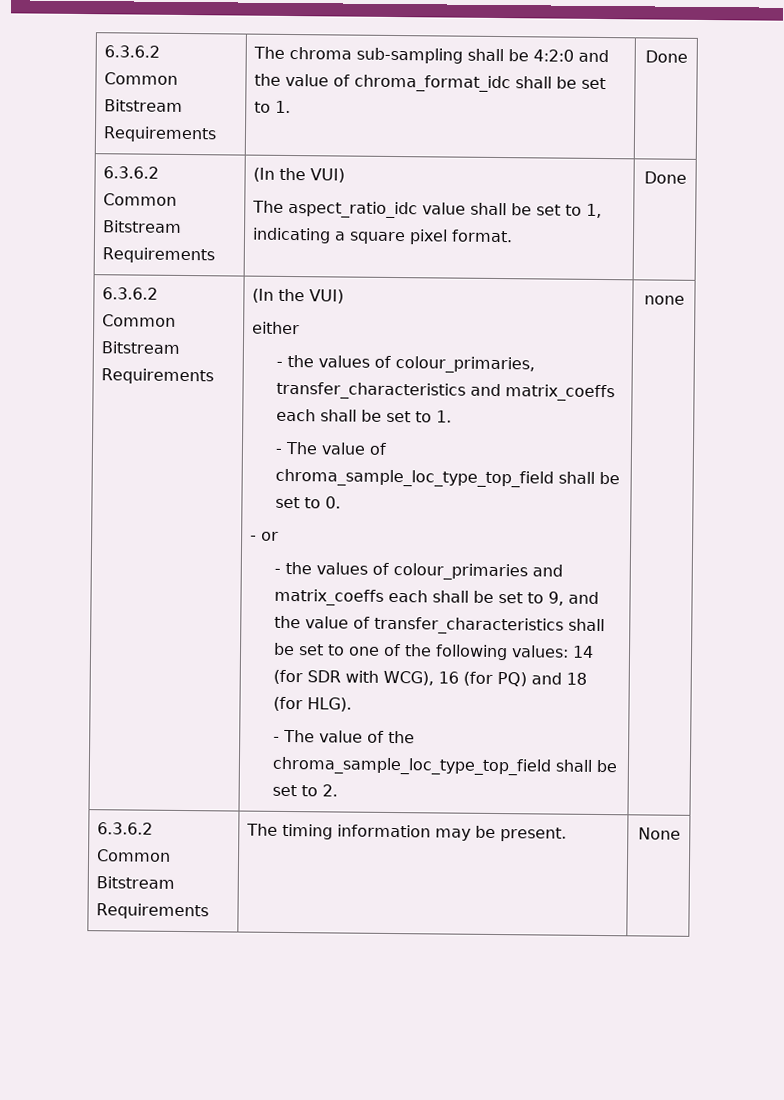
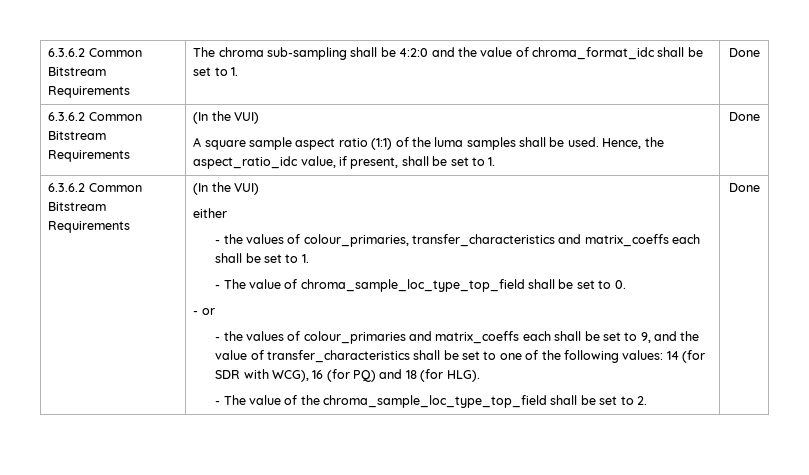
  6.3.6.2 Common Bitstream Requirements | The chroma sub-sampling shall be 4:2:0 and the value of chroma_format_idc shall be set to 1. | Done
  6.3.6.2 Common Bitstream Requirements | (In the VUI)
- The aspect_ratio_idc value shall be set to 1, indicating a square pixel format. | Done
+ A square sample aspect ratio (1:1) of the luma samples shall be used. Hence, the aspect_ratio_idc value, if present, shall be set to 1. | Done
- - The value of the chroma_sample_loc_type_top_field shall be set to 2. | none
- 6.3.6.2 Common Bitstream Requirements | The timing information may be present. | None
+ - The value of the chroma_sample_loc_type_top_field shall be set to 2. | Done

